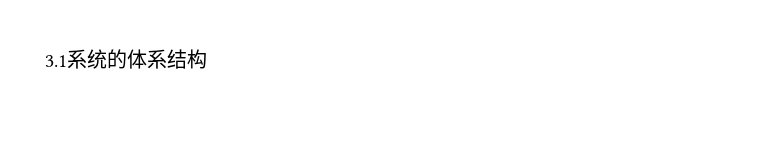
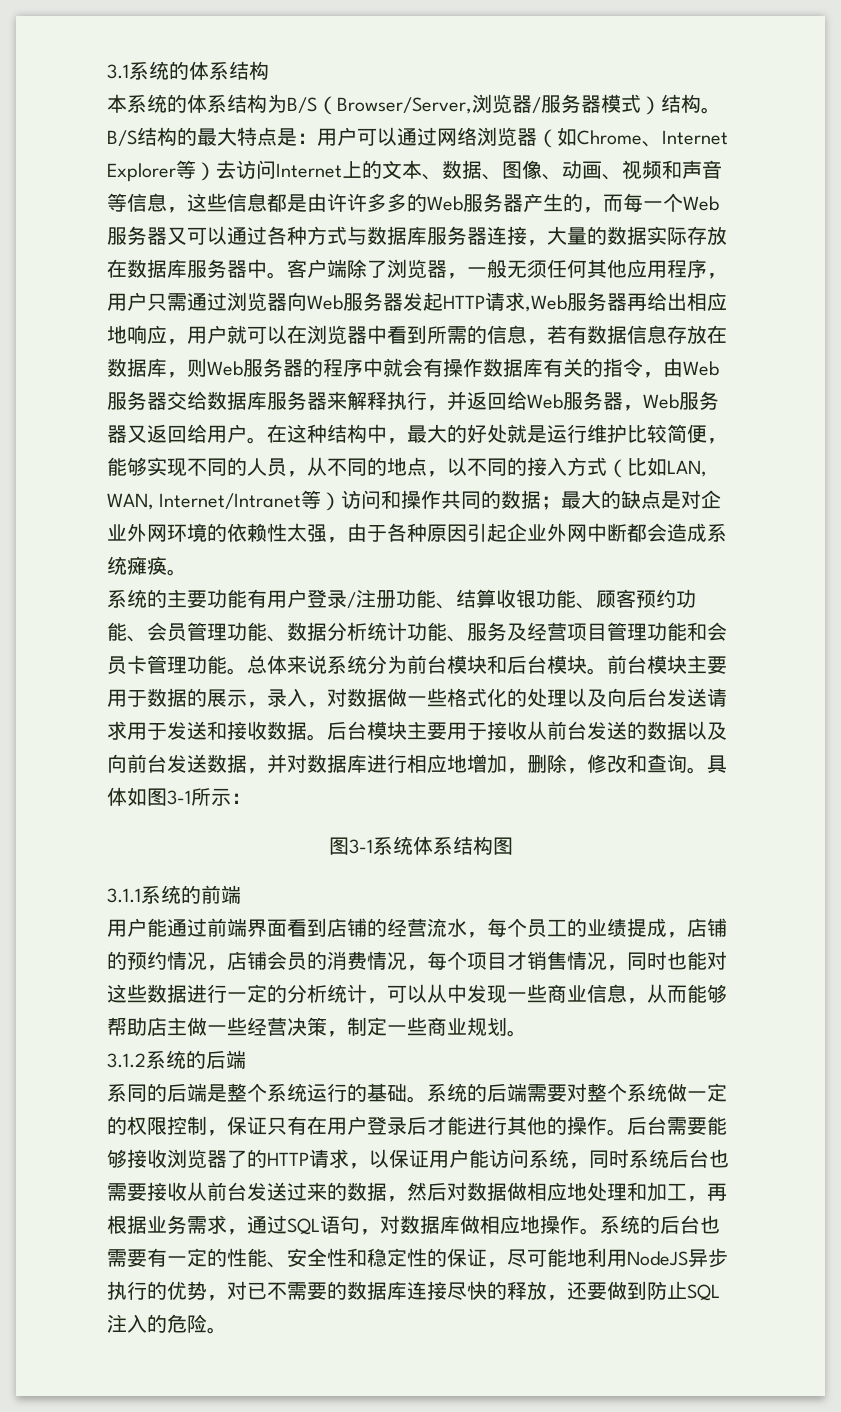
+ 本系统的体系结构为B/S（Browser/Server,浏览器/服务器模式）结构。B/S结构的最大特点是：用户可以通过网络浏览器（如Chrome、Internet Explorer等）去访问Internet上的文本、数据、图像、动画、视频和声音等信息，这些信息都是由许许多多的Web服务器产生的，而每一个Web服务器又可以通过各种方式与数据库服务器连接，大量的数据实际存放在数据库服务器中。客户端除了浏览器，一般无须任何其他应用程序，用户只需通过浏览器向Web服务器发起HTTP请求,Web服务器再给出相应地响应，用户就可以在浏览器中看到所需的信息，若有数据信息存放在数据库，则Web服务器的程序中就会有操作数据库有关的指令，由Web服务器交给数据库服务器来解释执行，并返回给Web服务器，Web服务器又返回给用户。在这种结构中，最大的好处就是运行维护比较简便，能够实现不同的人员，从不同的地点，以不同的接入方式（比如LAN, WAN, Internet/Intranet等）访问和操作共同的数据；最大的缺点是对企业外网环境的依赖性太强，由于各种原因引起企业外网中断都会造成系统瘫痪。
+ 系统的主要功能有用户登录/注册功能、结算收银功能、顾客预约功能、会员管理功能、数据分析统计功能、服务及经营项目管理功能和会员卡管理功能。总体来说系统分为前台模块和后台模块。前台模块主要用于数据的展示，录入，对数据做一些格式化的处理以及向后台发送请求用于发送和接收数据。后台模块主要用于接收从前台发送的数据以及向前台发送数据，并对数据库进行相应地增加，删除，修改和查询。具体如图3-1所示：
+ 图3-1系统体系结构图
+ 3.1.1系统的前端
+ 用户能通过前端界面看到店铺的经营流水，每个员工的业绩提成，店铺的预约情况，店铺会员的消费情况，每个项目才销售情况，同时也能对这些数据进行一定的分析统计，可以从中发现一些商业信息，从而能够帮助店主做一些经营决策，制定一些商业规划。
+ 3.1.2系统的后端
+ 系同的后端是整个系统运行的基础。系统的后端需要对整个系统做一定的权限控制，保证只有在用户登录后才能进行其他的操作。后台需要能够接收浏览器了的HTTP请求，以保证用户能访问系统，同时系统后台也需要接收从前台发送过来的数据，然后对数据做相应地处理和加工，再根据业务需求，通过SQL语句，对数据库做相应地操作。系统的后台也需要有一定的性能、安全性和稳定性的保证，尽可能地利用NodeJS异步执行的优势，对已不需要的数据库连接尽快的释放，还要做到防止SQL注入的危险。

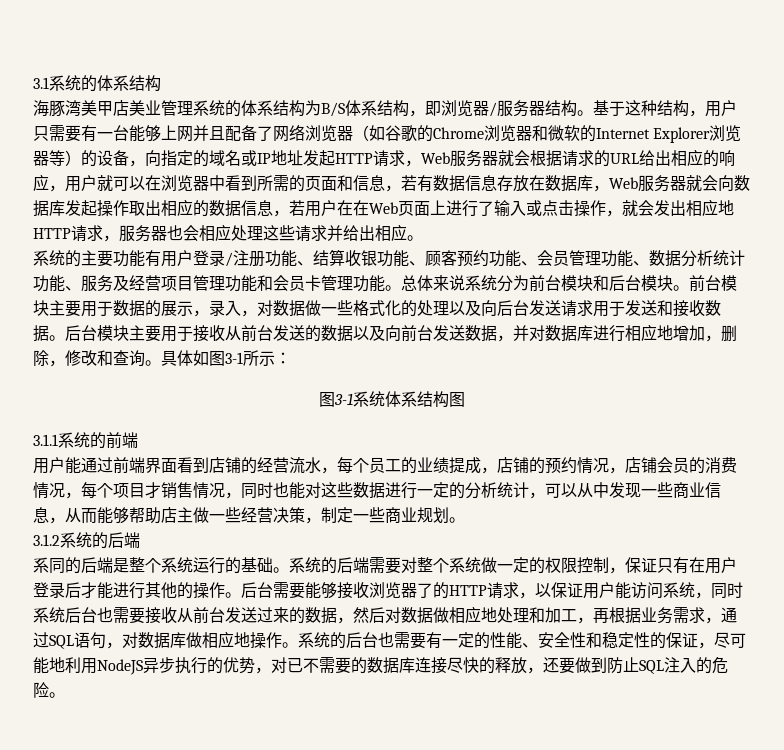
- 本系统的体系结构为B/S（Browser/Server,浏览器/服务器模式）结构。B/S结构的最大特点是：用户可以通过网络浏览器（如Chrome、Internet Explorer等）去访问Internet上的文本、数据、图像、动画、视频和声音等信息，这些信息都是由许许多多的Web服务器产生的，而每一个Web服务器又可以通过各种方式与数据库服务器连接，大量的数据实际存放在数据库服务器中。客户端除了浏览器，一般无须任何其他应用程序，用户只需通过浏览器向Web服务器发起HTTP请求,Web服务器再给出相应地响应，用户就可以在浏览器中看到所需的信息，若有数据信息存放在数据库，则Web服务器的程序中就会有操作数据库有关的指令，由Web服务器交给数据库服务器来解释执行，并返回给Web服务器，Web服务器又返回给用户。在这种结构中，最大的好处就是运行维护比较简便，能够实现不同的人员，从不同的地点，以不同的接入方式（比如LAN, WAN, Internet/Intranet等）访问和操作共同的数据；最大的缺点是对企业外网环境的依赖性太强，由于各种原因引起企业外网中断都会造成系统瘫痪。
+ 海豚湾美甲店美业管理系统的体系结构为B/S体系结构，即浏览器/服务器结构。基于这种结构，用户只需要有一台能够上网并且配备了网络浏览器（如谷歌的Chrome浏览器和微软的Internet Explorer浏览器等）的设备，向指定的域名或IP地址发起HTTP请求，Web服务器就会根据请求的URL给出相应的响应，用户就可以在浏览器中看到所需的页面和信息，若有数据信息存放在数据库，Web服务器就会向数据库发起操作取出相应的数据信息，若用户在在Web页面上进行了输入或点击操作，就会发出相应地HTTP请求，服务器也会相应处理这些请求并给出相应。

